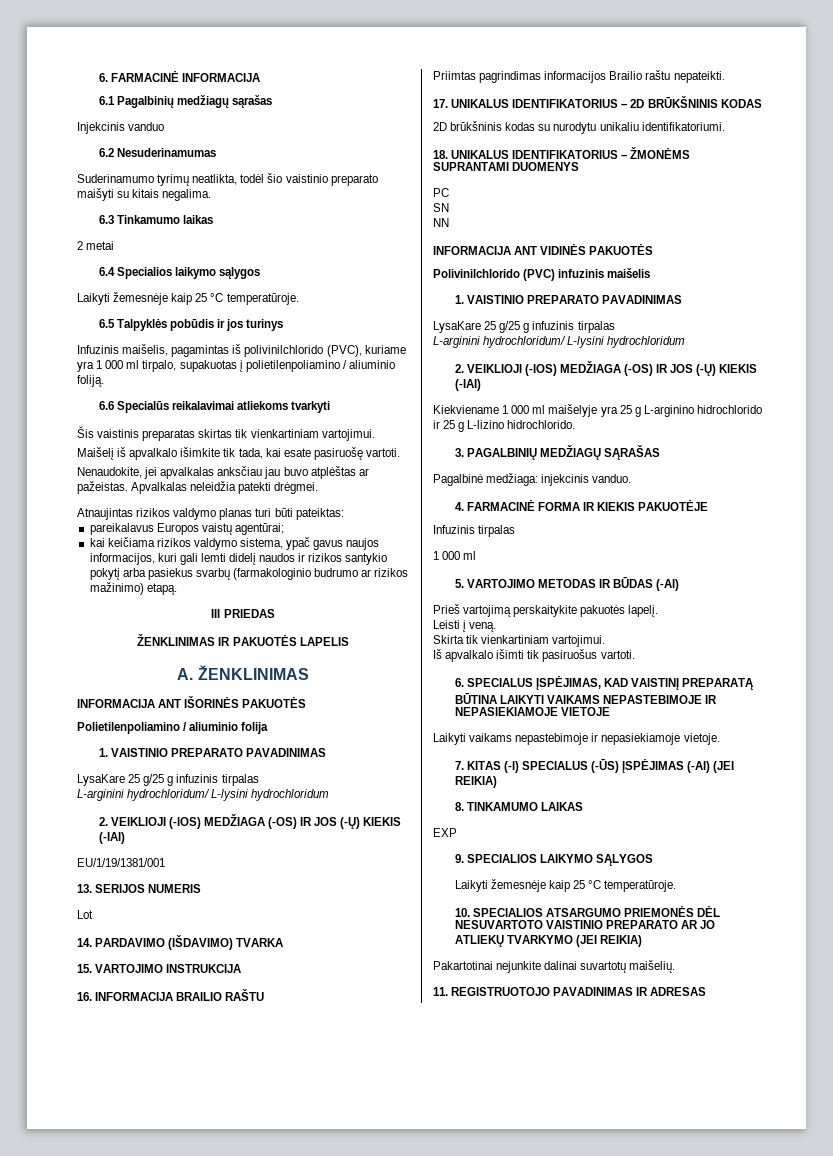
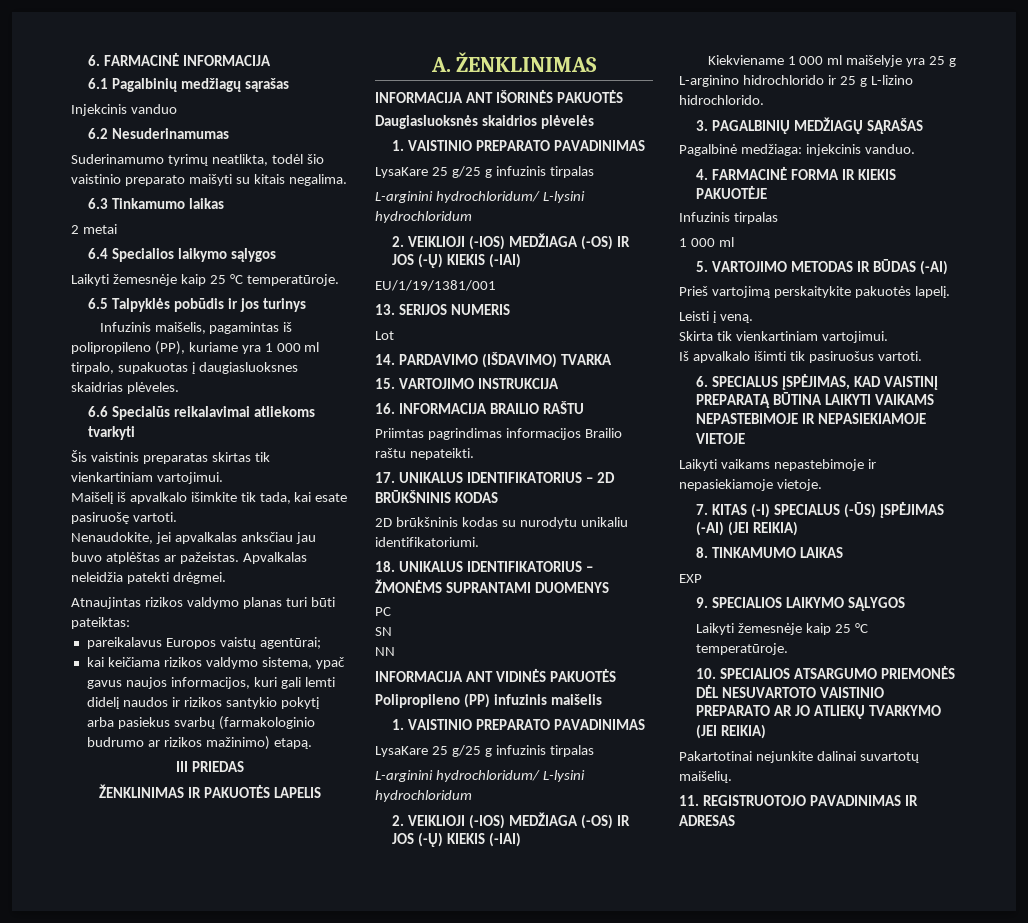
- Infuzinis maišelis, pagamintas iš polivinilchlorido (PVC), kuriame yra 1 000 ml tirpalo, supakuotas į polietilenpoliamino / aliuminio foliją.
+ Infuzinis maišelis, pagamintas iš polipropileno (PP), kuriame yra 1 000 ml tirpalo, supakuotas į daugiasluoksnes skaidrias plėveles.
- Polietilenpoliamino / aliuminio folija
+ Daugiasluoksnės skaidrios plėvelės
- Polivinilchlorido (PVC) infuzinis maišelis
+ Polipropileno (PP) infuzinis maišelis

